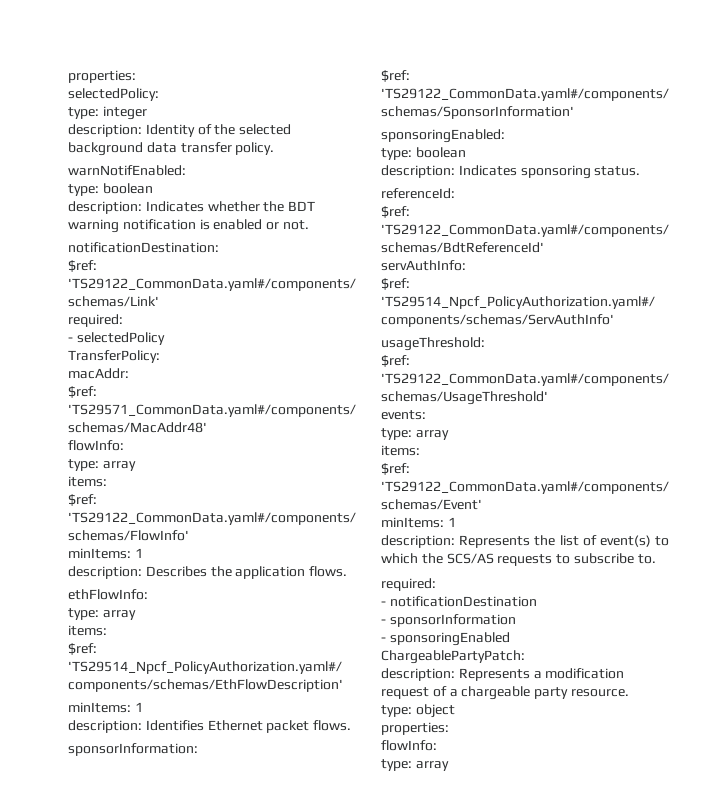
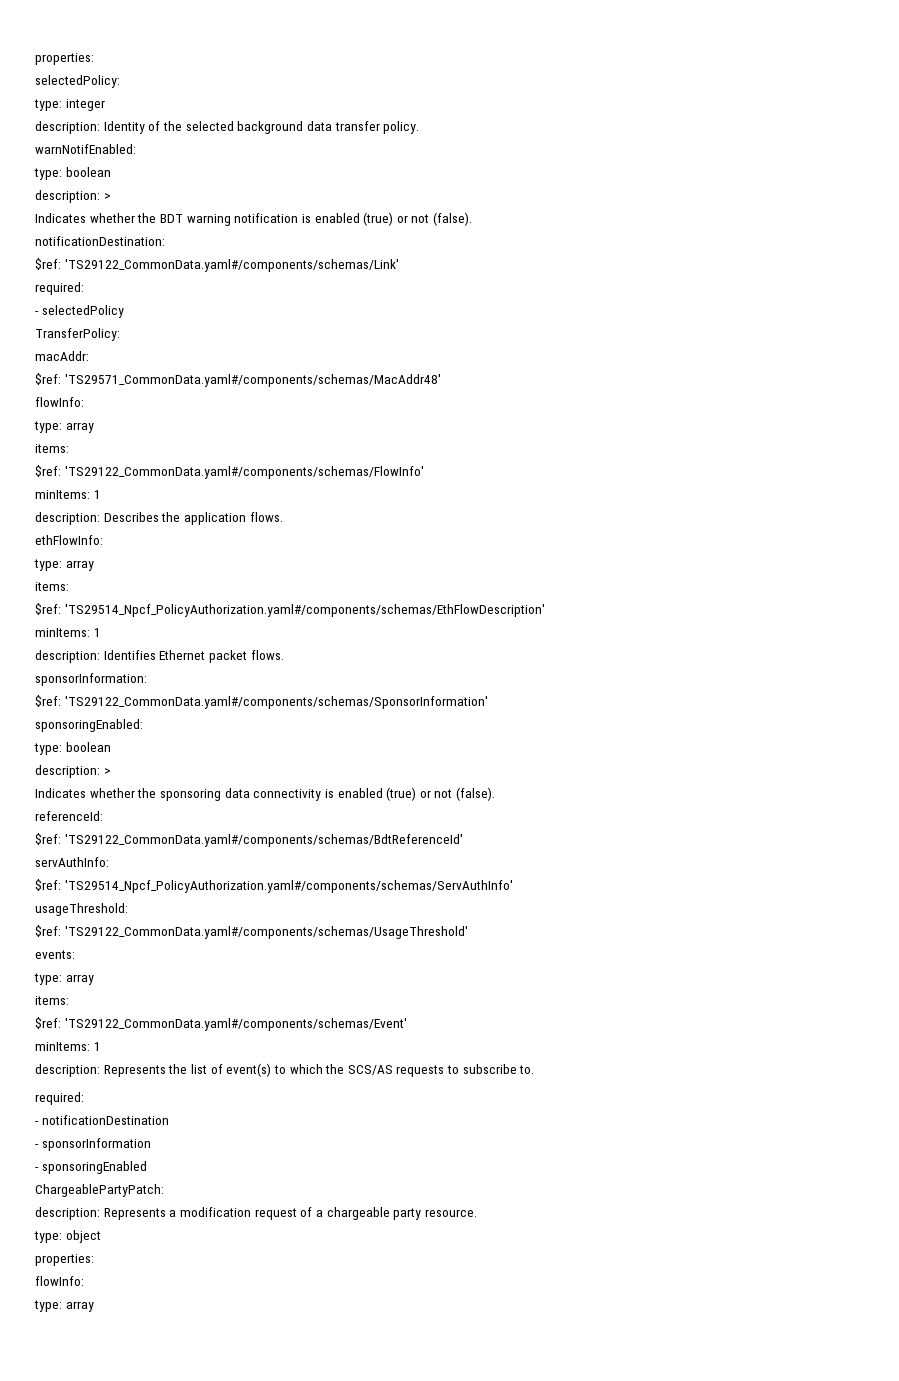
  warnNotifEnabled:
  type: boolean
- description: Indicates whether the BDT warning notification is enabled or not.
+ description: >
+ Indicates whether the BDT warning notification is enabled (true) or not (false).
  sponsoringEnabled:
  type: boolean
- description: Indicates sponsoring status.
+ description: >
+ Indicates whether the sponsoring data connectivity is enabled (true) or not (false).

